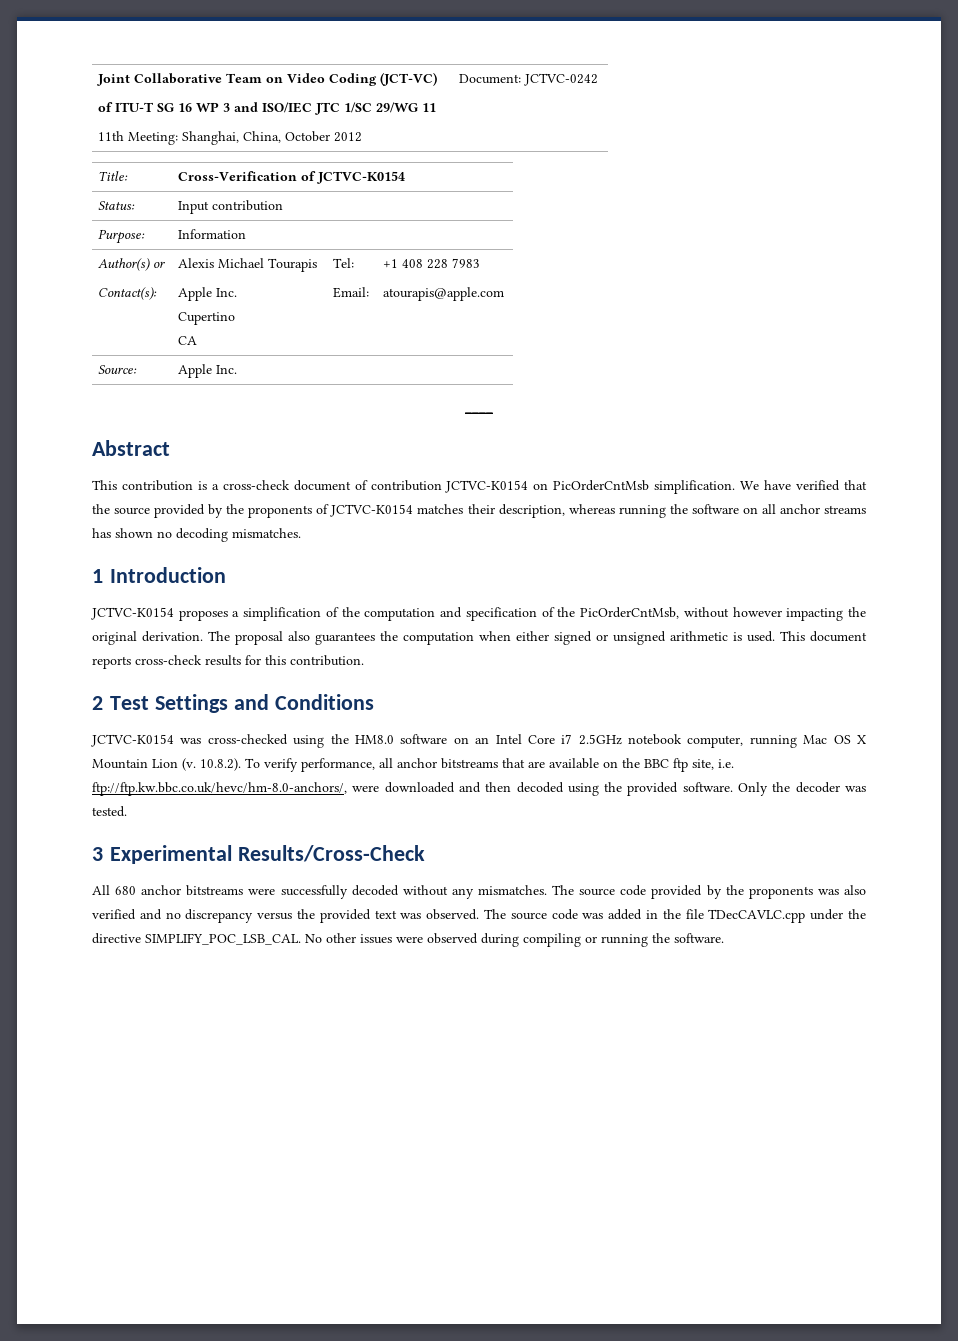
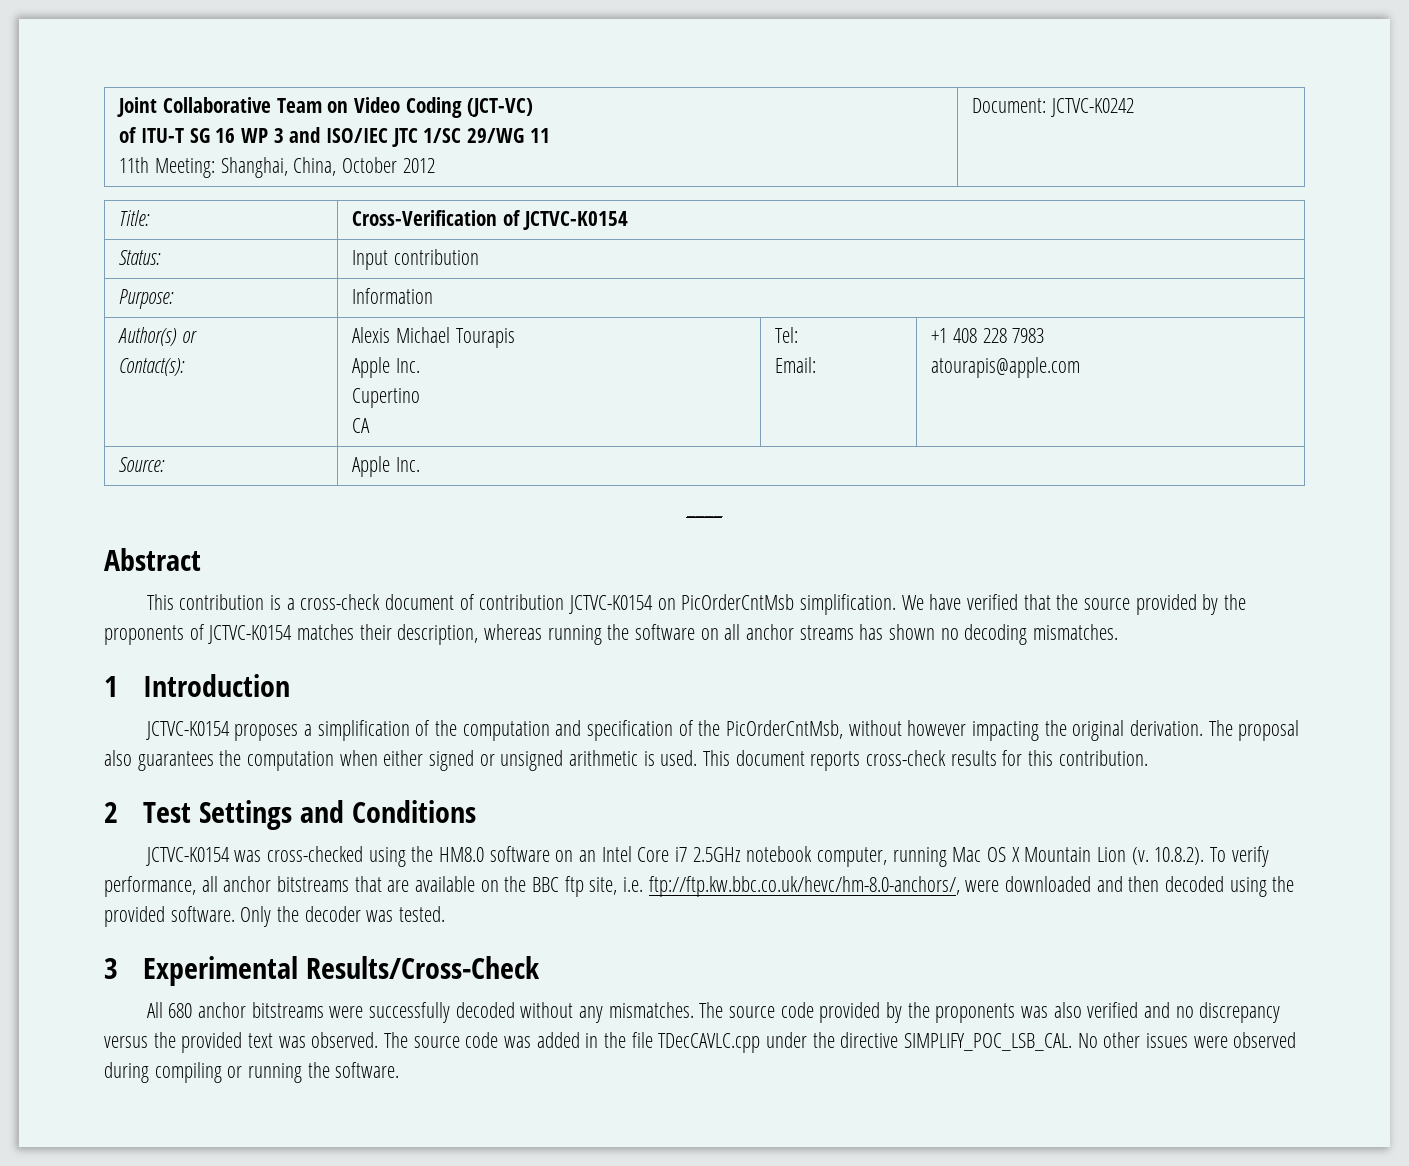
  Joint Collaborative Team on Video Coding (JCT-VC)
  of ITU-T SG 16 WP 3 and ISO/IEC JTC 1/SC 29/WG 11
- 11th Meeting: Shanghai, China, October 2012 | Document: JCTVC-0242
+ 11th Meeting: Shanghai, China, October 2012 | Document: JCTVC-K0242

